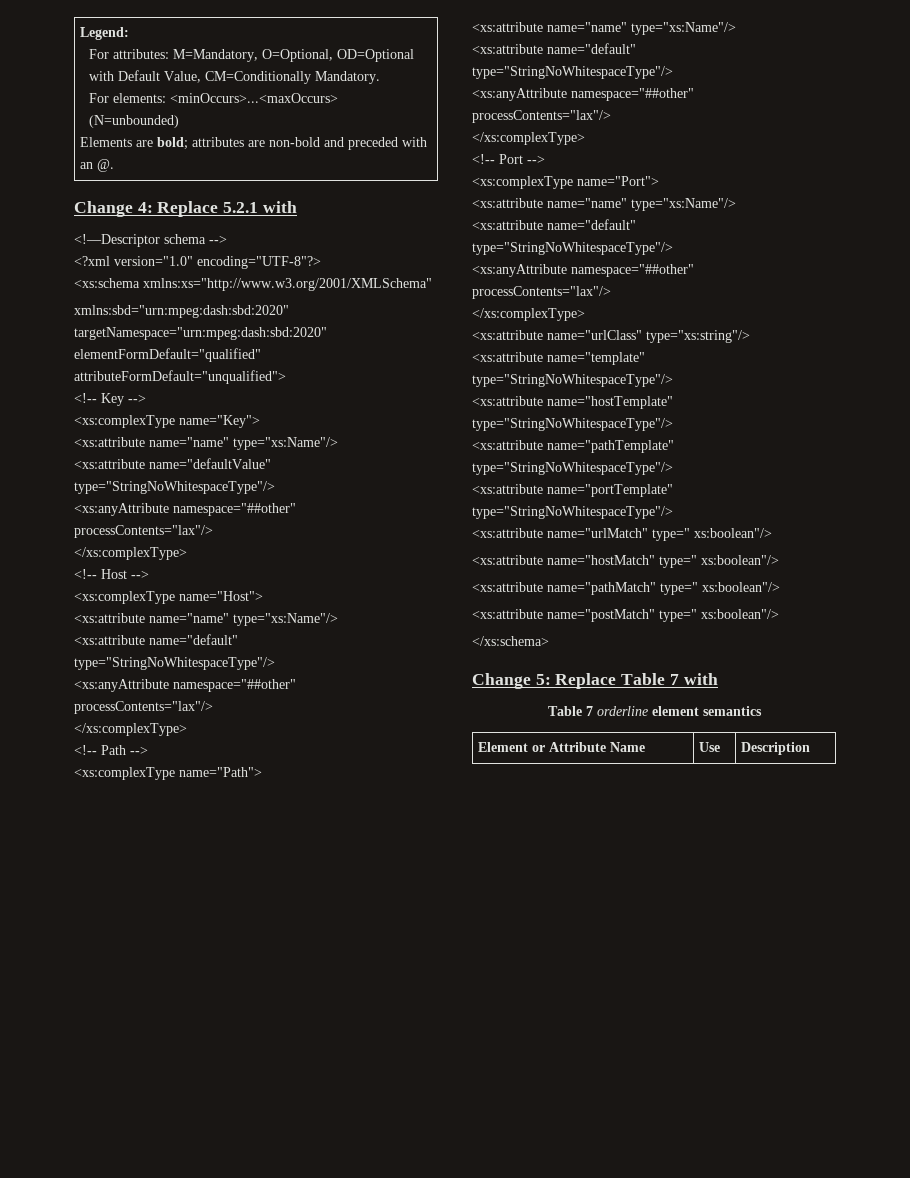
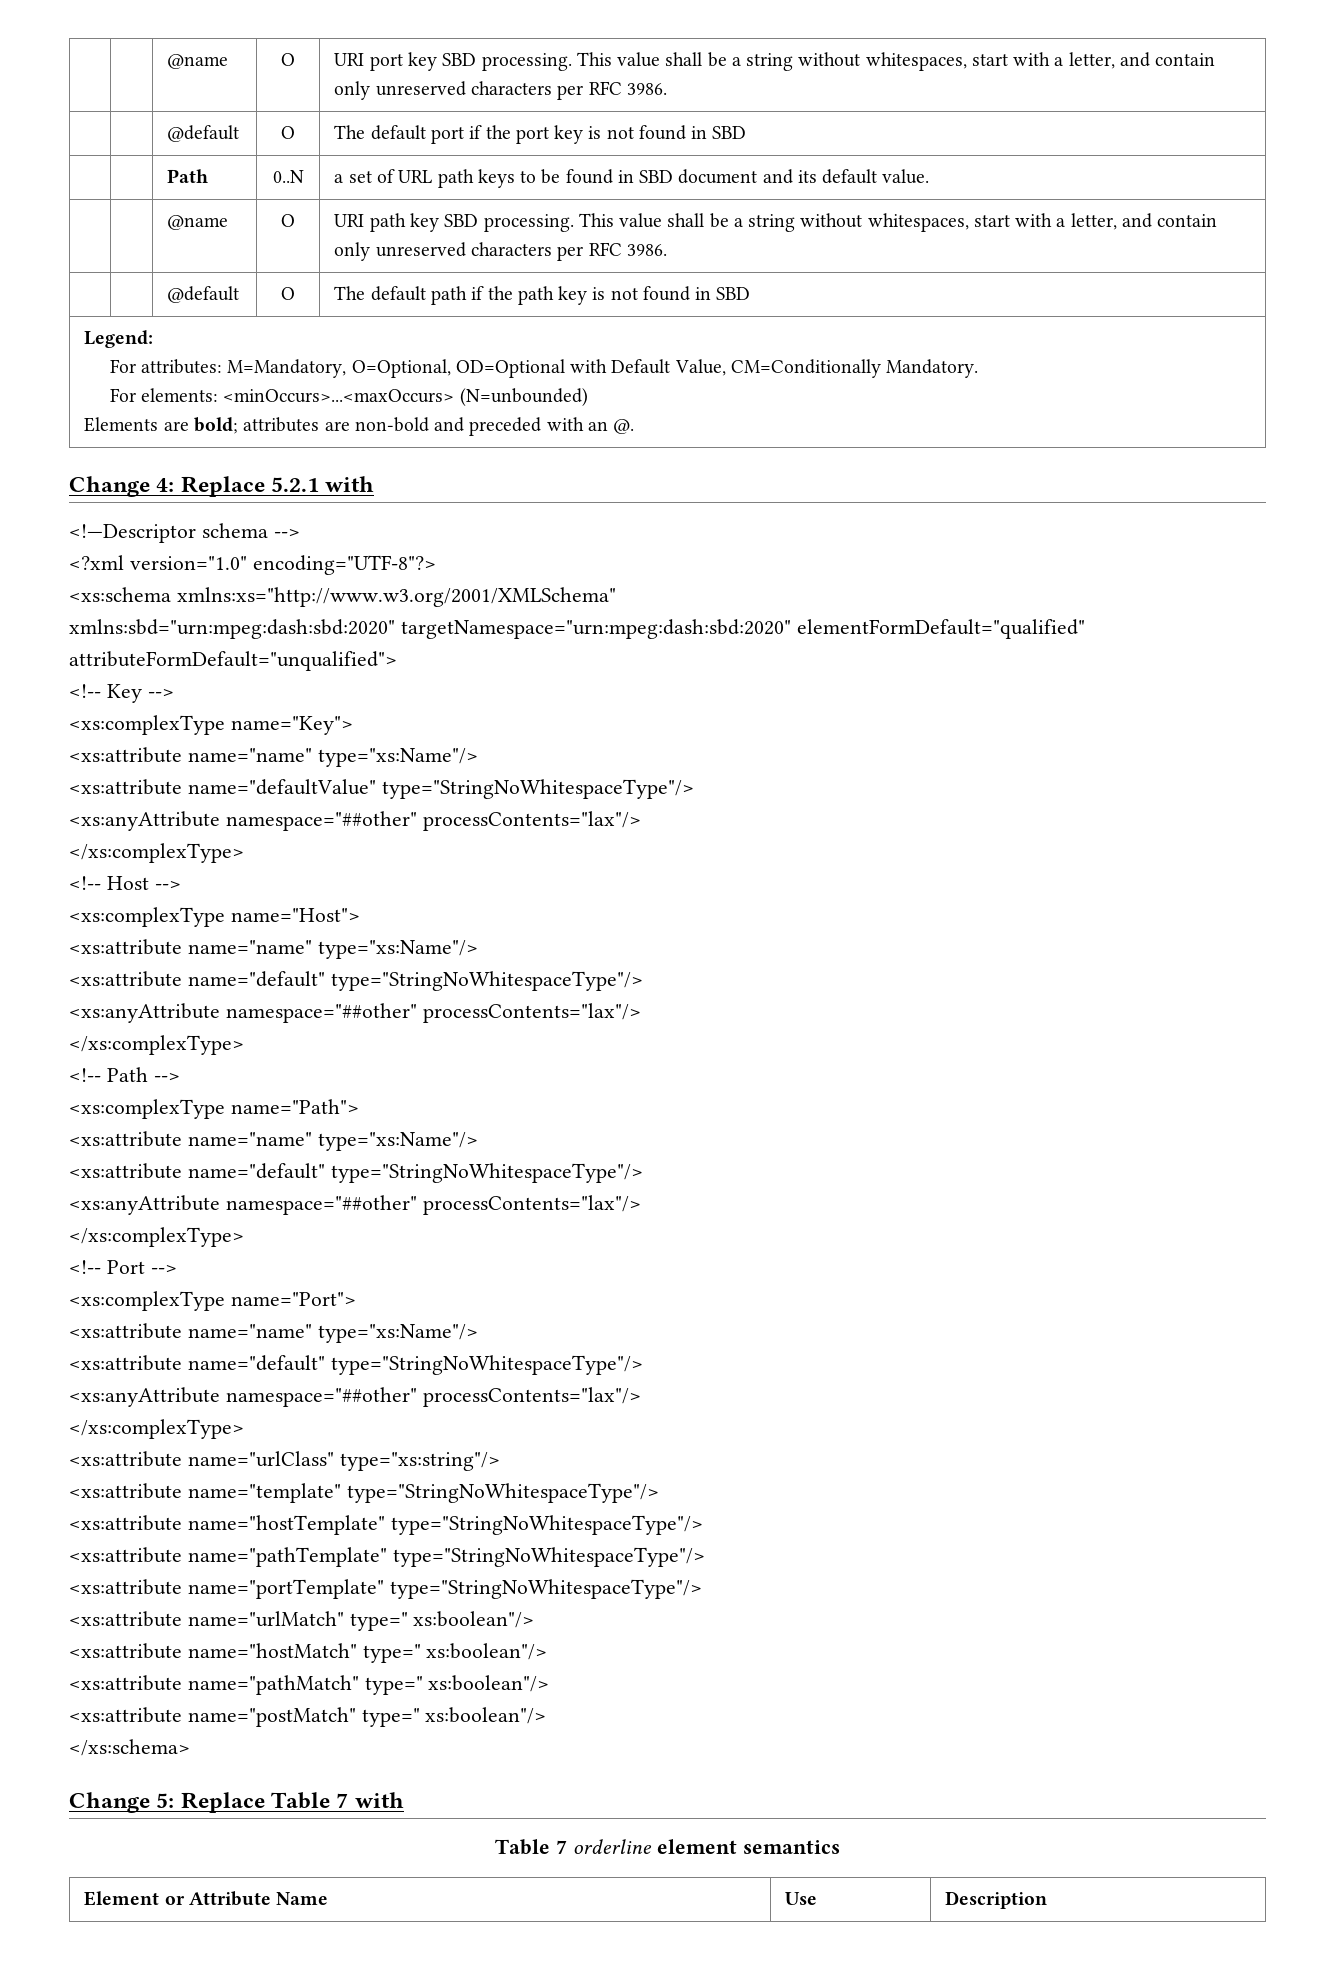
+ | | @name | O | URI port key SBD processing. This value shall be a string without whitespaces, start with a letter, and contain only unreserved characters per RFC 3986.
+ | | @default | O | The default port if the port key is not found in SBD
+ | | Path | 0..N | a set of URL path keys to be found in SBD document and its default value.
+ | | @name | O | URI path key SBD processing. This value shall be a string without whitespaces, start with a letter, and contain only unreserved characters per RFC 3986.
+ | | @default | O | The default path if the path key is not found in SBD

